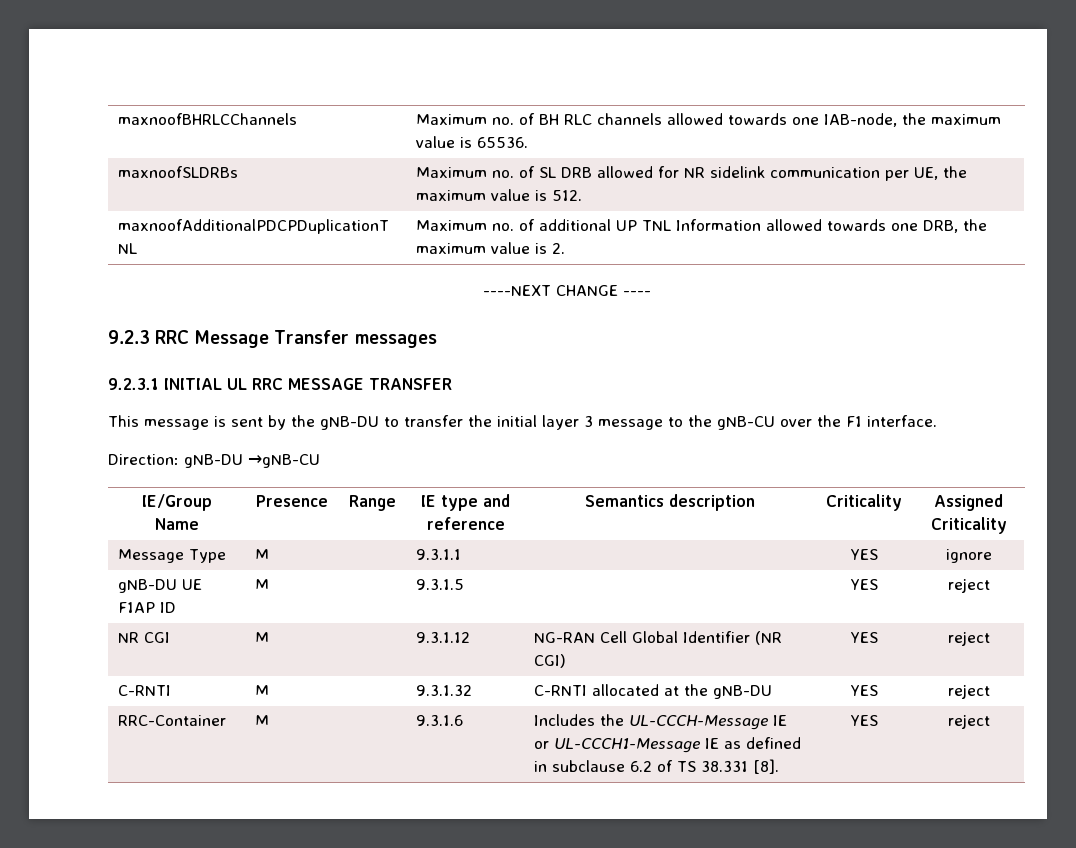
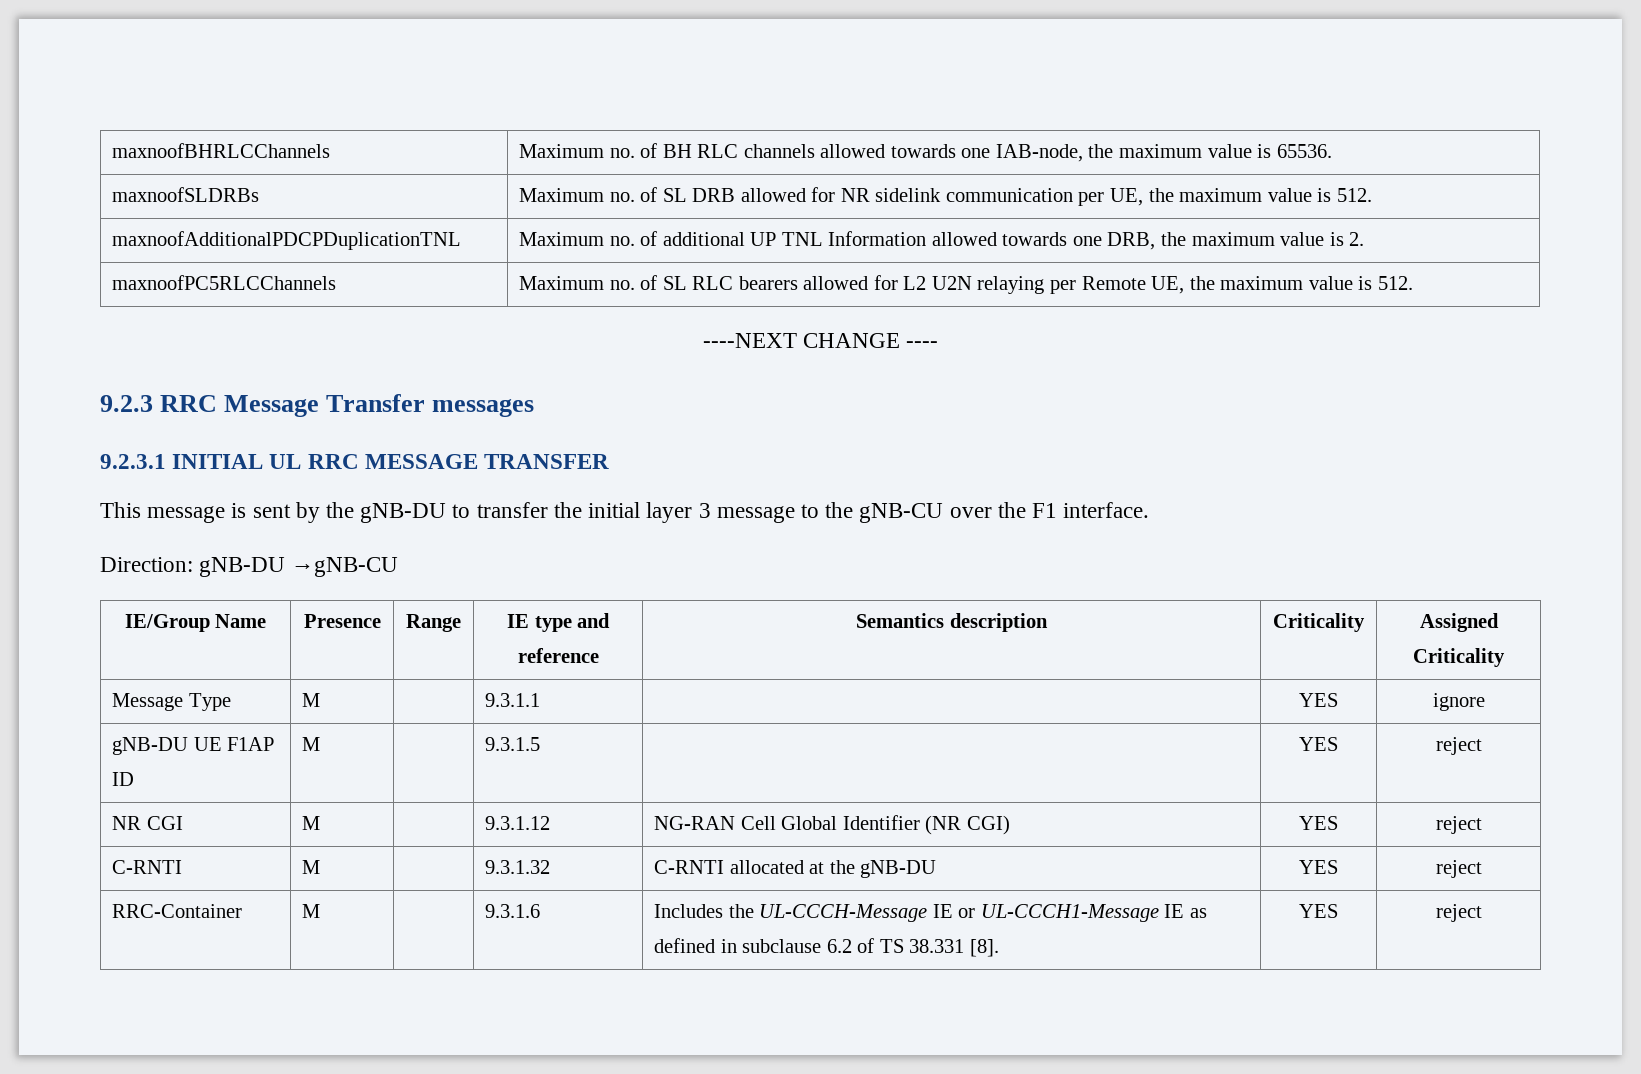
+ maxnoofPC5RLCChannels | Maximum no. of SL RLC bearers allowed for L2 U2N relaying per Remote UE, the maximum value is 512.

